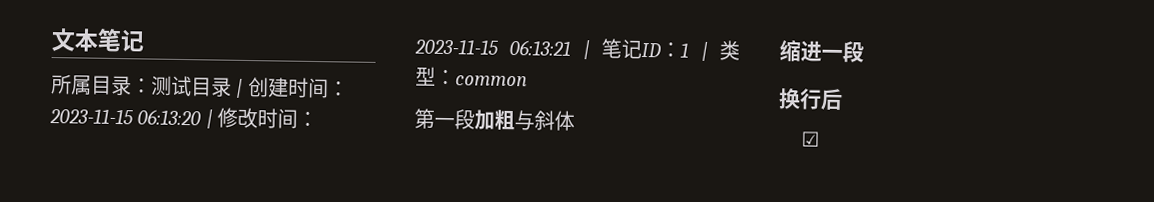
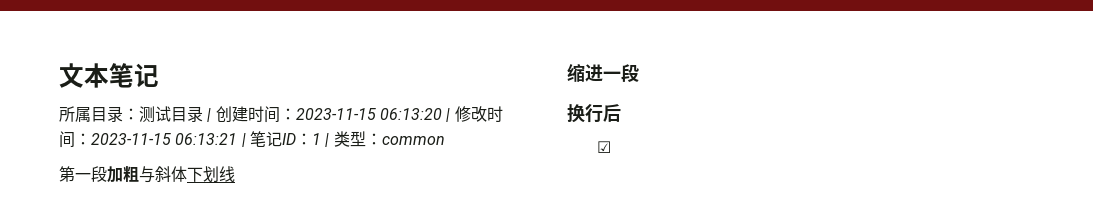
- 第一段加粗与斜体
+ 第一段加粗与斜体下划线

